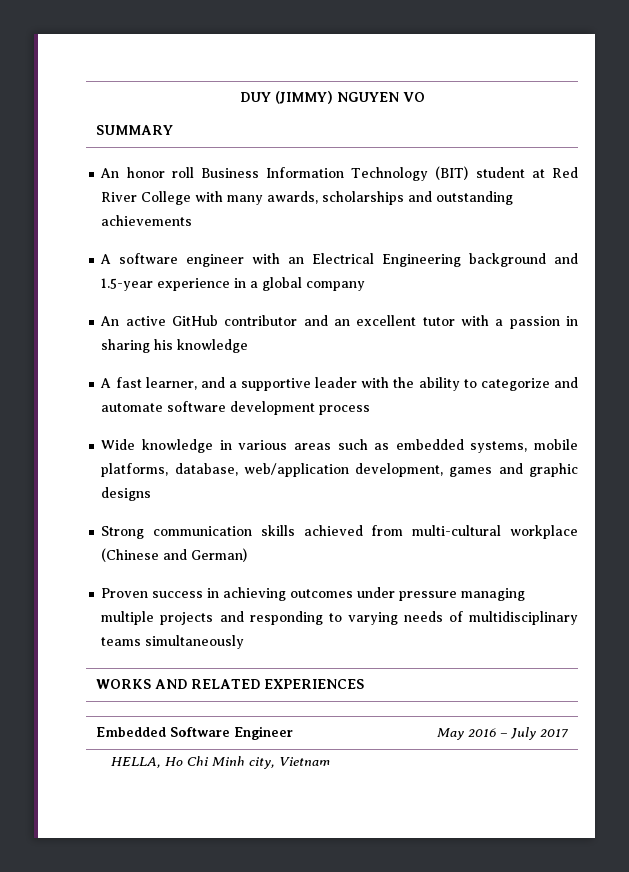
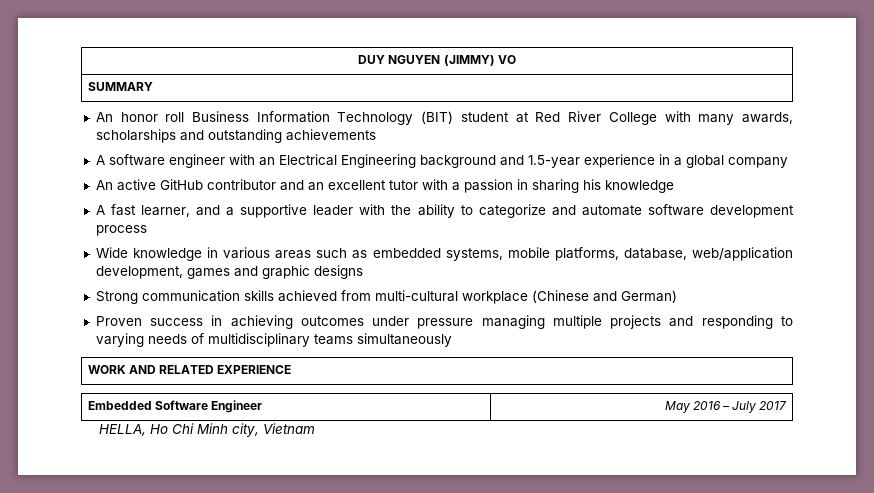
- DUY (JIMMY) NGUYEN VO
+ DUY NGUYEN (JIMMY) VO
- WORKS AND RELATED EXPERIENCES
+ WORK AND RELATED EXPERIENCE

